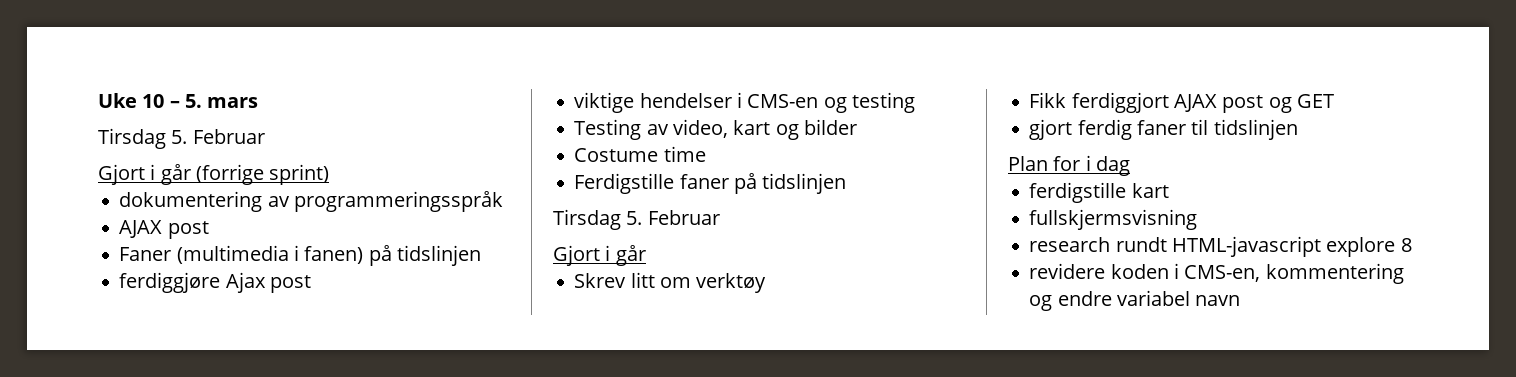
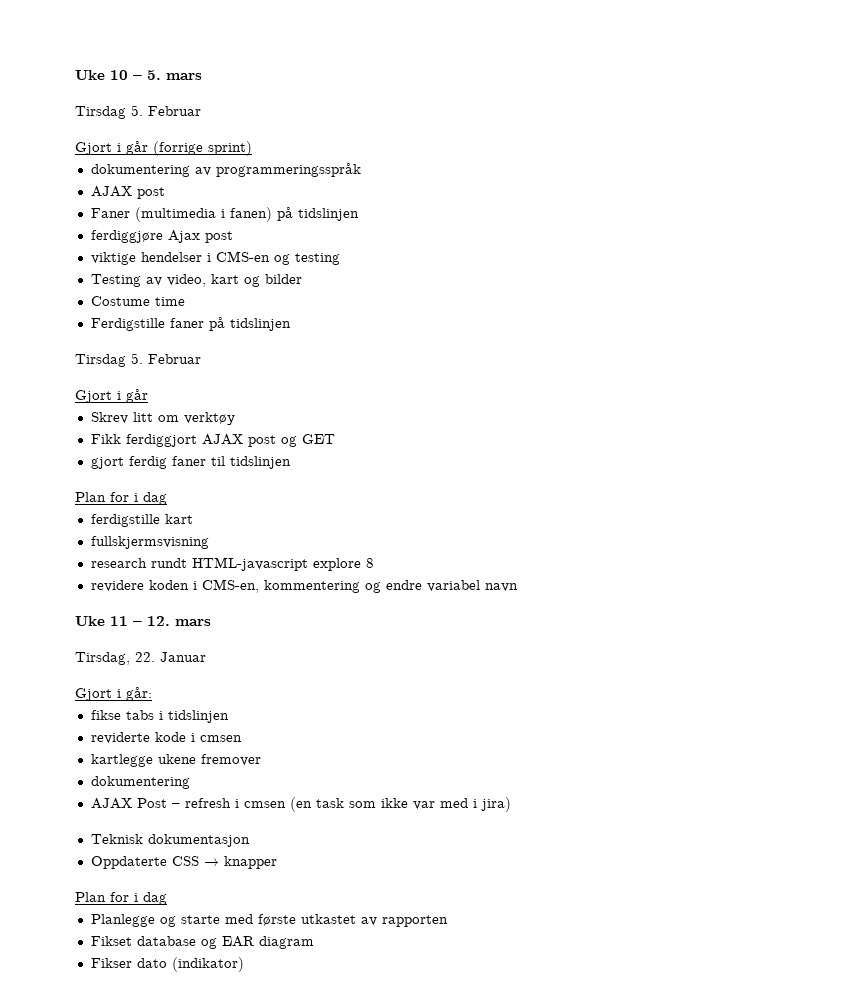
+ Uke 11 – 12. mars
+ Tirsdag, 22. Januar
+ Gjort i går:
+ fikse tabs i tidslinjen
+ reviderte kode i cmsen
+ kartlegge ukene fremover
+ dokumentering
+ AJAX Post – refresh i cmsen (en task som ikke var med i jira)
+ Teknisk dokumentasjon
+ Oppdaterte CSS → knapper
+ Plan for i dag
+ Planlegge og starte med første utkastet av rapporten
+ Fikset database og EAR diagram
+ Fikser dato (indikator)

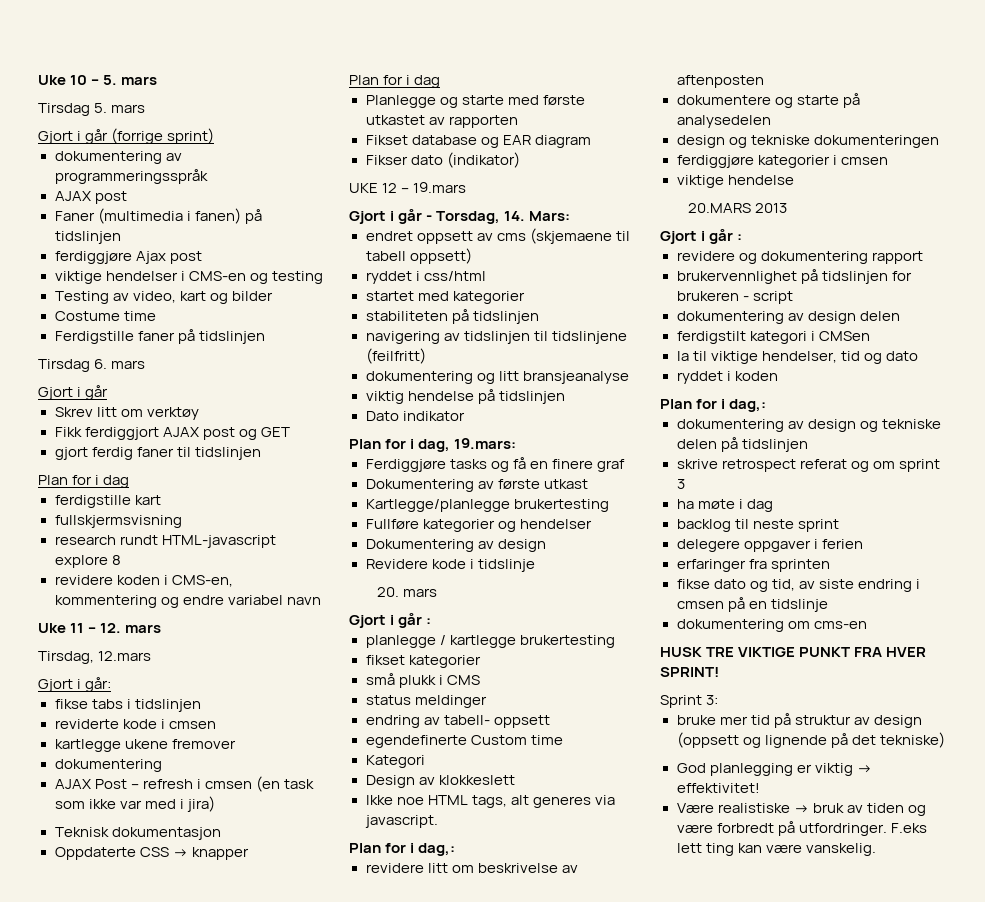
  Uke 10 – 5. mars
- Tirsdag 5. Februar
+ Tirsdag 5. mars
  Ferdigstille faner på tidslinjen
- Tirsdag 5. Februar
+ Tirsdag 6. mars
- Tirsdag, 22. Januar
+ Tirsdag, 12.mars
+ UKE 12 – 19.mars
+ Gjort i går - Torsdag, 14. Mars:
+ endret oppsett av cms (skjemaene til tabell oppsett)
+ ryddet i css/html
+ startet med kategorier
+ stabiliteten på tidslinjen
+ navigering av tidslinjen til tidslinjene (feilfritt)
+ dokumentering og litt bransjeanalyse
+ viktig hendelse på tidslinjen
+ Dato indikator
+ Plan for i dag, 19.mars:
+ Ferdiggjøre tasks og få en finere graf
+ Dokumentering av første utkast
+ Kartlegge/planlegge brukertesting
+ Fullføre kategorier og hendelser
+ Dokumentering av design
+ Revidere kode i tidslinje
+ 20. mars
+ Gjort i går :
+ planlegge / kartlegge brukertesting
+ fikset kategorier
+ små plukk i CMS
+ status meldinger
+ endring av tabell- oppsett
+ egendefinerte Custom time
+ Kategori
+ Design av klokkeslett
+ Ikke noe HTML tags, alt generes via javascript.
+ Plan for i dag,:
+ revidere litt om beskrivelse av aftenposten
+ dokumentere og starte på analysedelen
+ design og tekniske dokumenteringen
+ ferdiggjøre kategorier i cmsen
+ viktige hendelse
+ 20.MARS 2013
+ Gjort i går :
+ revidere og dokumentering rapport
+ brukervennlighet på tidslinjen for brukeren - script
+ dokumentering av design delen
+ ferdigstilt kategori i CMSen
+ la til viktige hendelser, tid og dato
+ ryddet i koden
+ Plan for i dag,:
+ dokumentering av design og tekniske delen på tidslinjen
+ skrive retrospect referat og om sprint 3
+ ha møte i dag
+ backlog til neste sprint
+ delegere oppgaver i ferien
+ erfaringer fra sprinten
+ fikse dato og tid, av siste endring i cmsen på en tidslinje
+ dokumentering om cms-en
+ HUSK TRE VIKTIGE PUNKT FRA HVER SPRINT!
+ Sprint 3:
+ bruke mer tid på struktur av design (oppsett og lignende på det tekniske)
+ God planlegging er viktig → effektivitet!
+ Være realistiske → bruk av tiden og være forbredt på utfordringer. F.eks lett ting kan være vanskelig.

